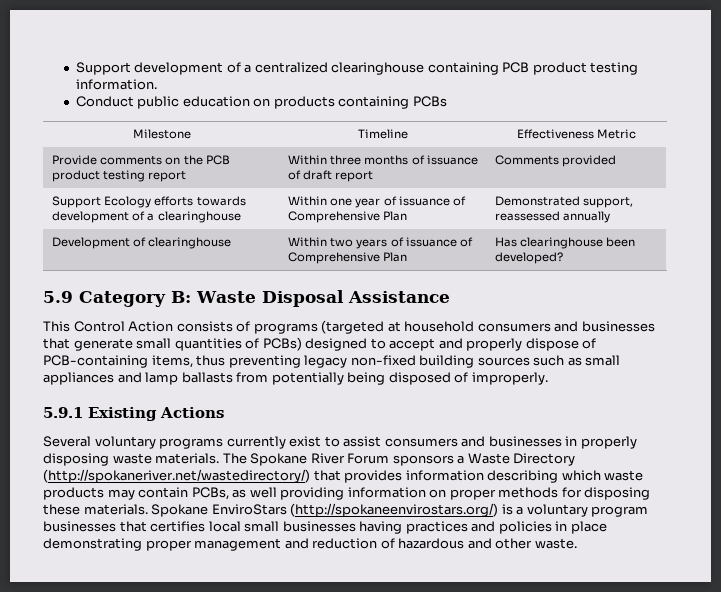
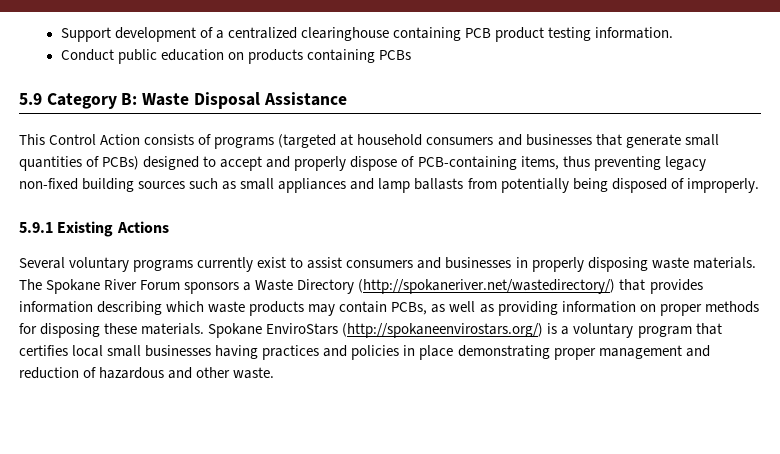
- Milestone | Timeline | Effectiveness Metric
- Provide comments on the PCB product testing report | Within three months of issuance of draft report | Comments provided
- Support Ecology efforts towards development of a clearinghouse | Within one year of issuance of Comprehensive Plan | Demonstrated support, reassessed annually
- Development of clearinghouse | Within two years of issuance of Comprehensive Plan | Has clearinghouse been developed?
- The Spokane River Forum sponsors a Waste Directory (http://spokaneriver.net/wastedirectory/) that provides information describing which waste products may contain PCBs, as well providing information on proper methods for disposing these materials.
+ The Spokane River Forum sponsors a Waste Directory (http://spokaneriver.net/wastedirectory/) that provides information describing which waste products may contain PCBs, as well as providing information on proper methods for disposing these materials.
- Spokane EnviroStars (http://spokaneenvirostars.org/) is a voluntary program businesses that certifies local small businesses having practices and policies in place demonstrating proper management and reduction of hazardous and other waste.
+ Spokane EnviroStars (http://spokaneenvirostars.org/) is a voluntary program that certifies local small businesses having practices and policies in place demonstrating proper management and reduction of hazardous and other waste.

